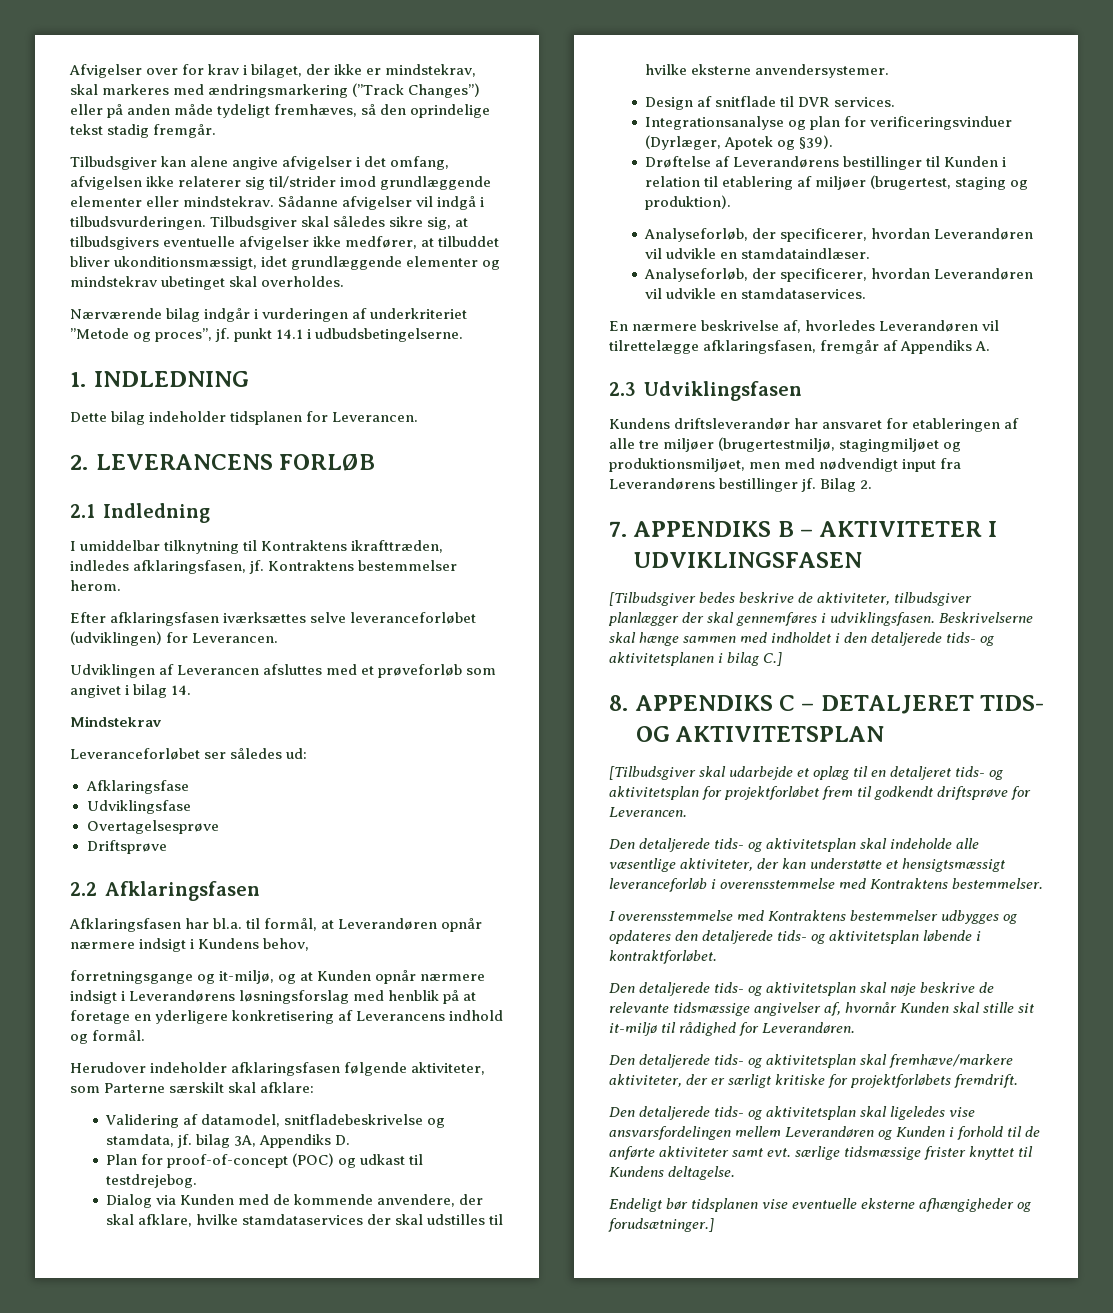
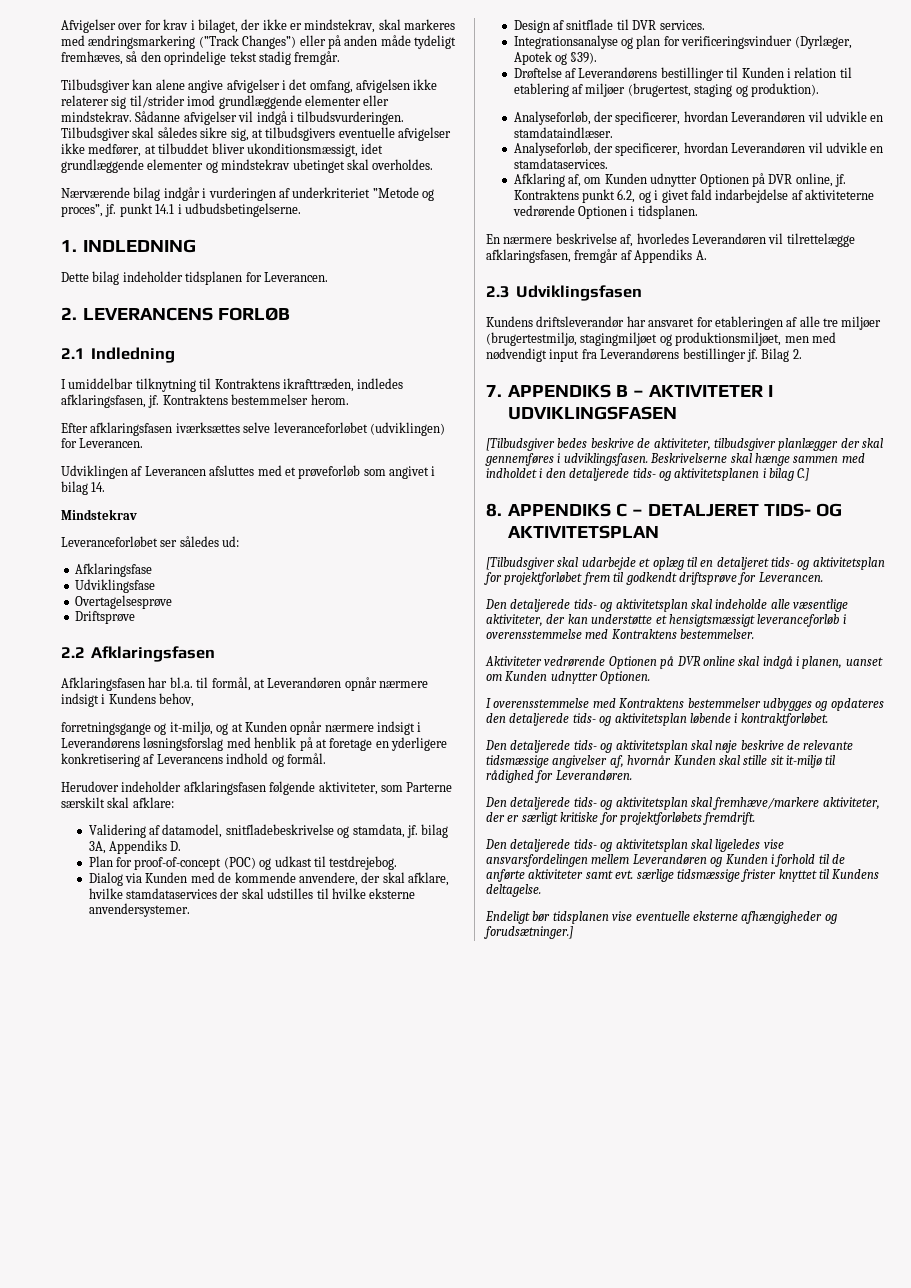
+ Afklaring af, om Kunden udnytter Optionen på DVR online, jf. Kontraktens punkt 6.2, og i givet fald indarbejdelse af aktiviteterne vedrørende Optionen i tidsplanen.
+ Aktiviteter vedrørende Optionen på DVR online skal indgå i planen, uanset om Kunden udnytter Optionen.

